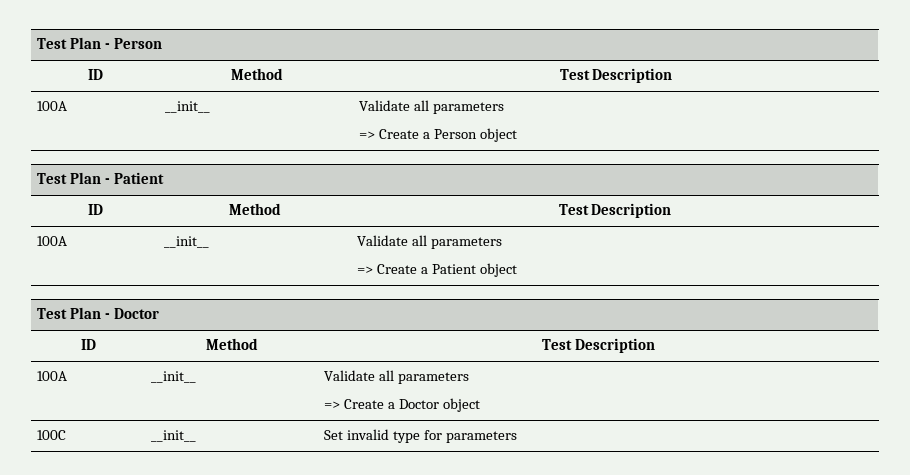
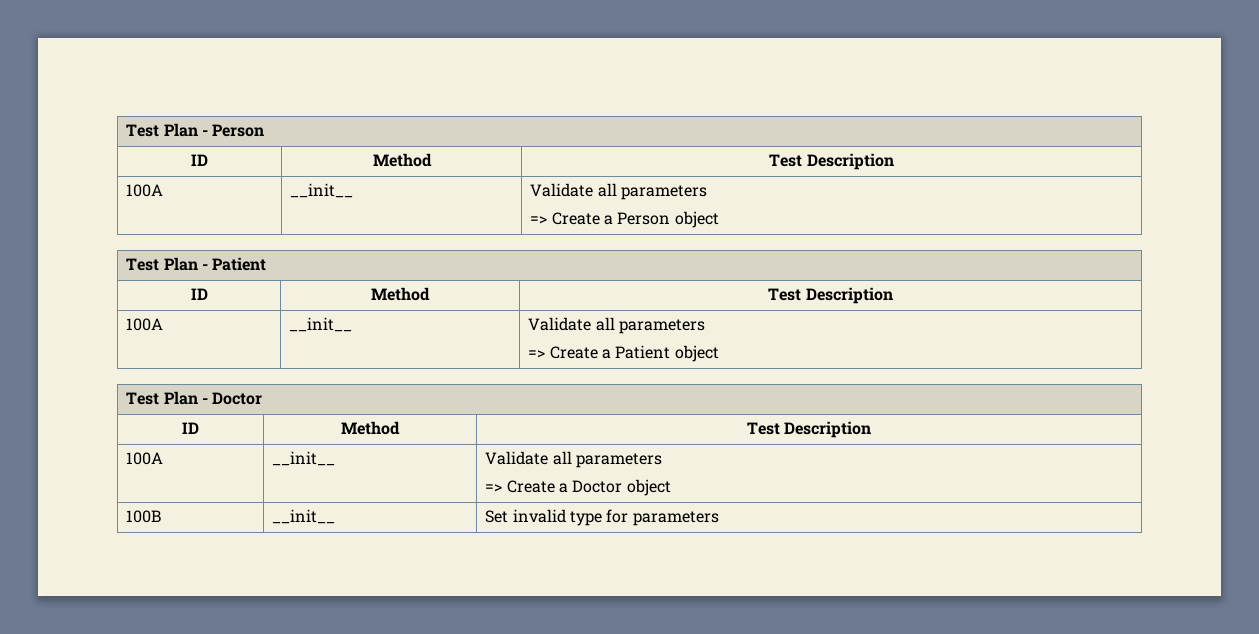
- 100C | __init__ | Set invalid type for parameters
+ 100B | __init__ | Set invalid type for parameters

